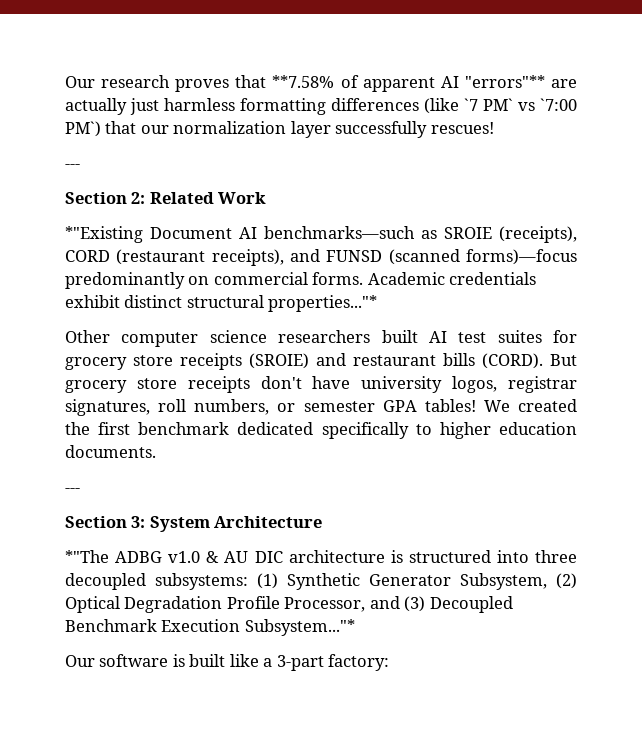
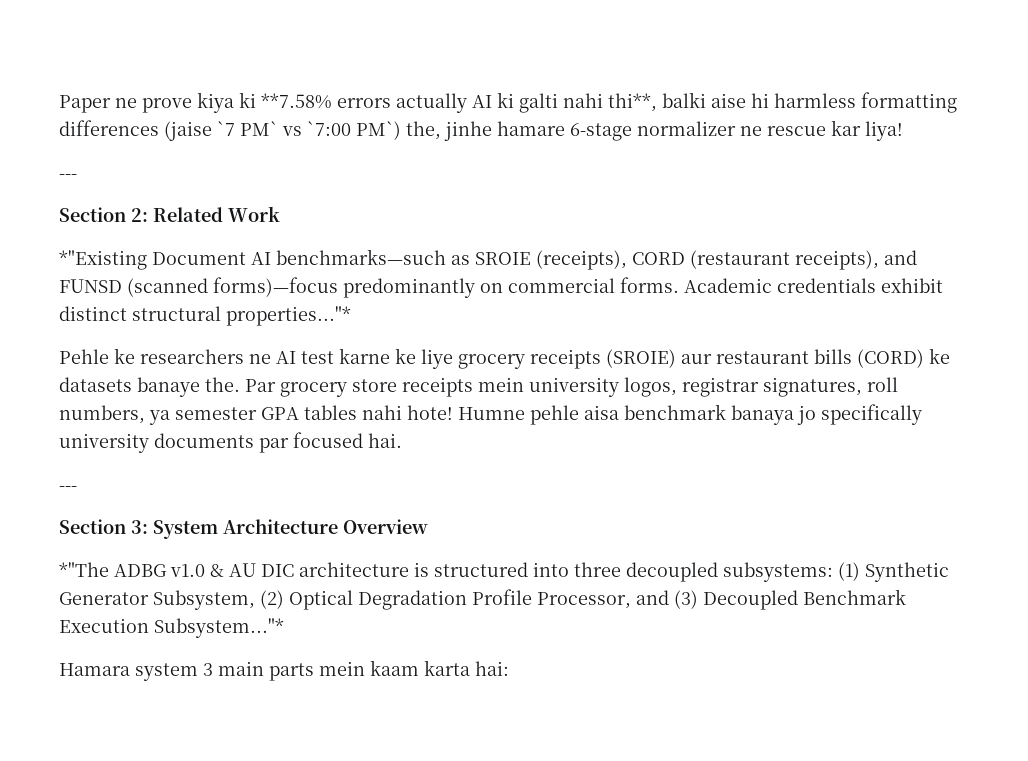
- Our research proves that **7.58% of apparent AI "errors"** are actually just harmless formatting differences (like `7 PM` vs `7:00 PM`) that our normalization layer successfully rescues!
+ Paper ne prove kiya ki **7.58% errors actually AI ki galti nahi thi**, balki aise hi harmless formatting differences (jaise `7 PM` vs `7:00 PM`) the, jinhe hamare 6-stage normalizer ne rescue kar liya!
- Other computer science researchers built AI test suites for grocery store receipts (SROIE) and restaurant bills (CORD). But grocery store receipts don't have university logos, registrar signatures, roll numbers, or semester GPA tables! We created the first benchmark dedicated specifically to higher education documents.
+ Pehle ke researchers ne AI test karne ke liye grocery receipts (SROIE) aur restaurant bills (CORD) ke datasets banaye the. Par grocery store receipts mein university logos, registrar signatures, roll numbers, ya semester GPA tables nahi hote! Humne pehle aisa benchmark banaya jo specifically university documents par focused hai.
- Section 3: System Architecture
+ Section 3: System Architecture Overview
- Our software is built like a 3-part factory:
+ Hamara system 3 main parts mein kaam karta hai:

